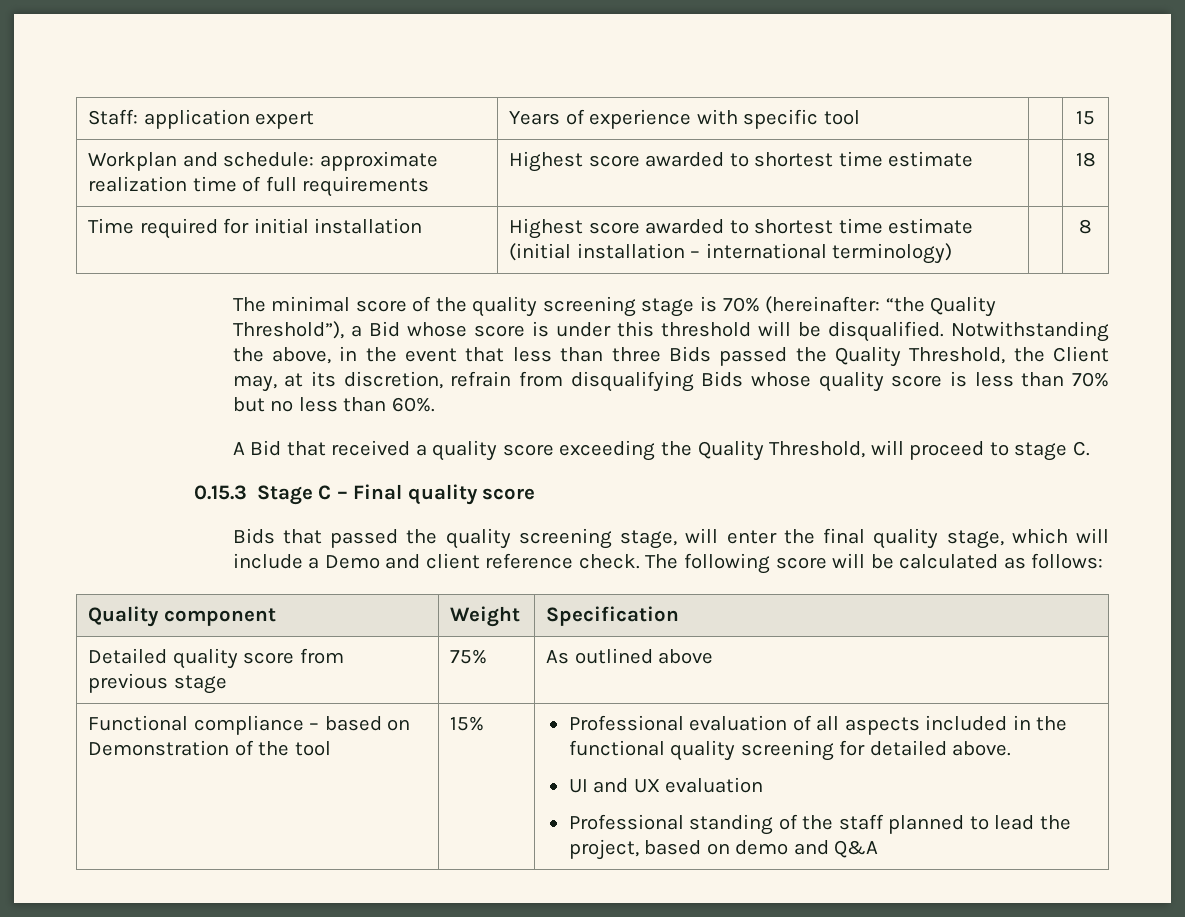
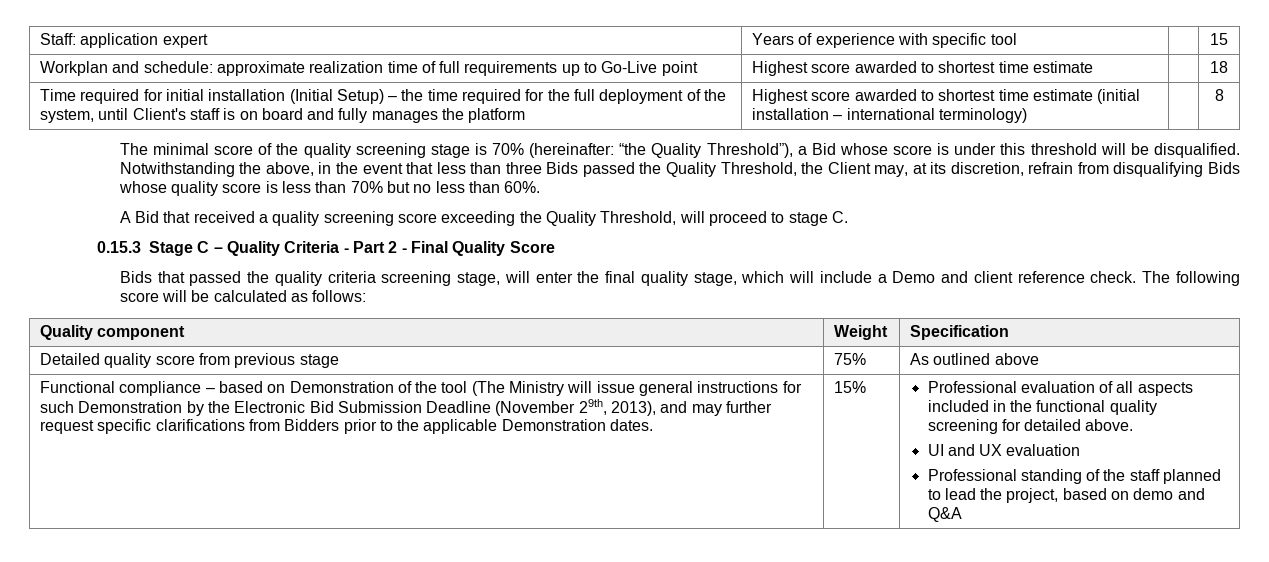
- Workplan and schedule: approximate realization time of full requirements | Highest score awarded to shortest time estimate | | 18
+ Workplan and schedule: approximate realization time of full requirements up to Go-Live point | Highest score awarded to shortest time estimate | | 18
- Time required for initial installation
+ Time required for initial installation (Initial Setup) – the time required for the full deployment of the system, until Client's staff is on board and fully manages the platform
- A Bid that received a quality score exceeding the Quality Threshold, will proceed to stage C.
+ A Bid that received a quality screening score exceeding the Quality Threshold, will proceed to stage C.
- 0.15.3 Stage C – Final quality score
+ 0.15.3 Stage C – Quality Criteria - Part 2 - Final Quality Score
- Bids that passed the quality screening stage, will enter the final quality stage, which will include a Demo and client reference check.
+ Bids that passed the quality criteria screening stage, will enter the final quality stage, which will include a Demo and client reference check.
- Functional compliance – based on Demonstration of the tool
+ Functional compliance – based on Demonstration of the tool (The Ministry will issue general instructions for such Demonstration by the Electronic Bid Submission Deadline (November 29th, 2013), and may further request specific clarifications from Bidders prior to the applicable Demonstration dates.

